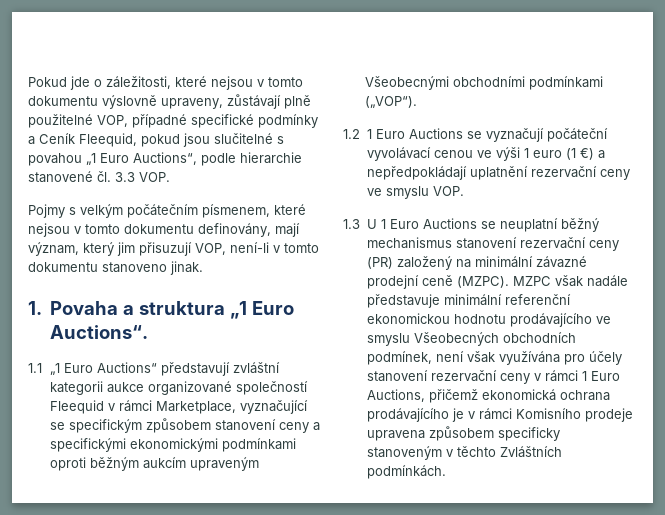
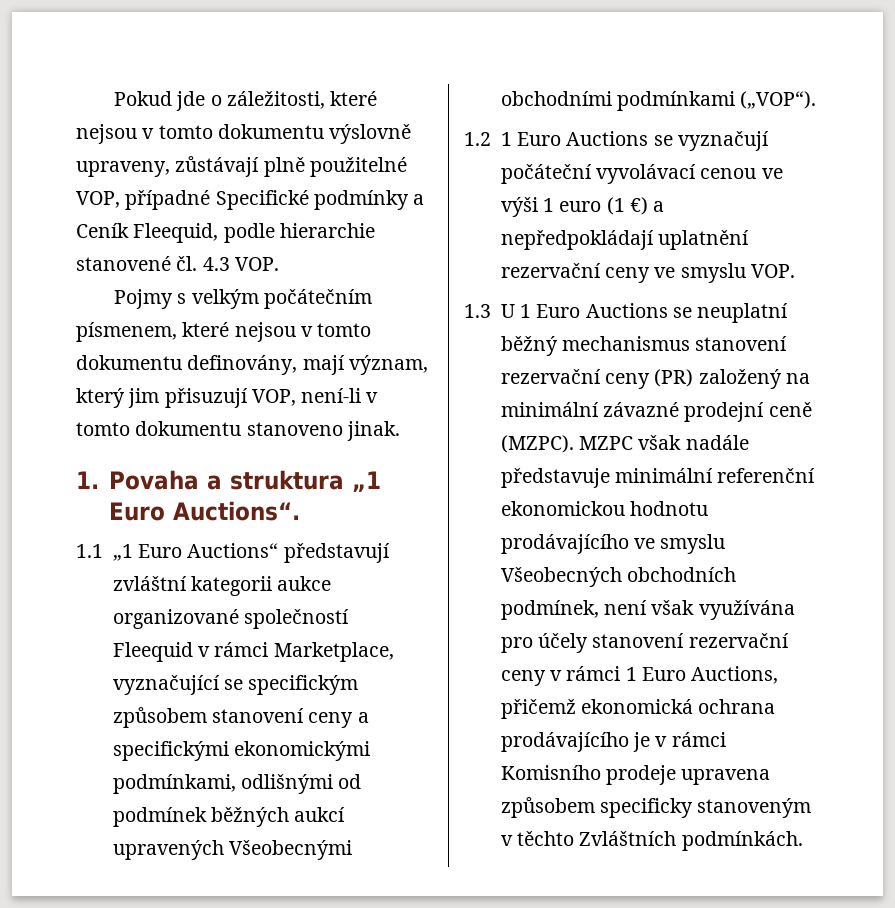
- Pokud jde o záležitosti, které nejsou v tomto dokumentu výslovně upraveny, zůstávají plně použitelné VOP, případné specifické podmínky a Ceník Fleequid, pokud jsou slučitelné s povahou „1 Euro Auctions“, podle hierarchie stanovené čl. 3.3 VOP.
+ Pokud jde o záležitosti, které nejsou v tomto dokumentu výslovně upraveny, zůstávají plně použitelné VOP, případné Specifické podmínky a Ceník Fleequid, podle hierarchie stanovené čl. 4.3 VOP.
- 1.1 „1 Euro Auctions“ představují zvláštní kategorii aukce organizované společností Fleequid v rámci Marketplace, vyznačující se specifickým způsobem stanovení ceny a specifickými ekonomickými podmínkami oproti běžným aukcím upraveným Všeobecnými obchodními podmínkami („VOP“).
+ 1.1 „1 Euro Auctions“ představují zvláštní kategorii aukce organizované společností Fleequid v rámci Marketplace, vyznačující se specifickým způsobem stanovení ceny a specifickými ekonomickými podmínkami, odlišnými od podmínek běžných aukcí upravených Všeobecnými obchodními podmínkami („VOP“).

